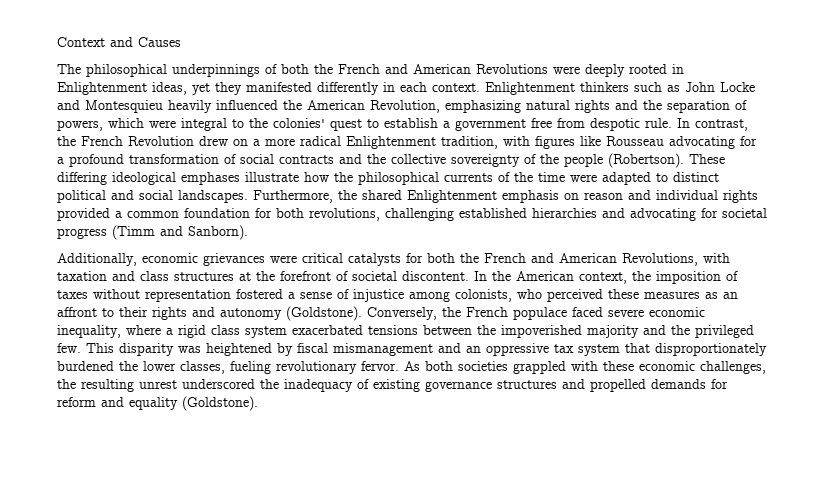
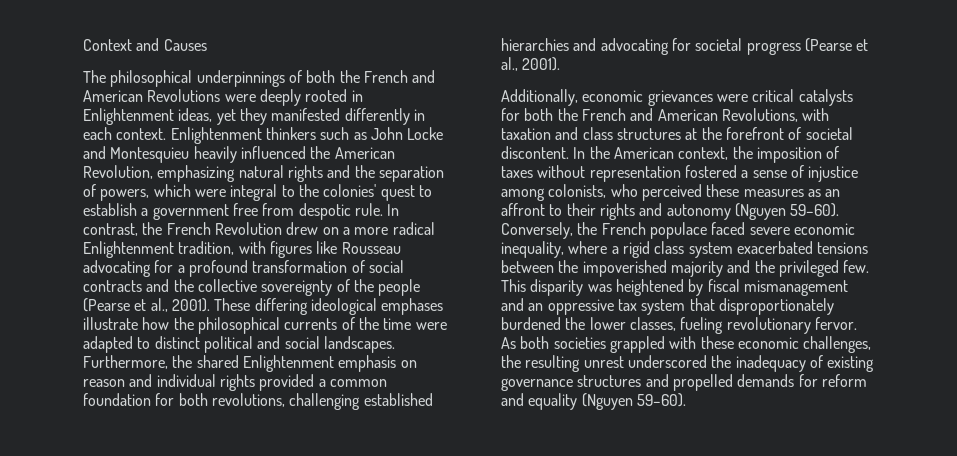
- In contrast, the French Revolution drew on a more radical Enlightenment tradition, with figures like Rousseau advocating for a profound transformation of social contracts and the collective sovereignty of the people (Robertson).
+ In contrast, the French Revolution drew on a more radical Enlightenment tradition, with figures like Rousseau advocating for a profound transformation of social contracts and the collective sovereignty of the people (Pearse et al., 2001).
- Furthermore, the shared Enlightenment emphasis on reason and individual rights provided a common foundation for both revolutions, challenging established hierarchies and advocating for societal progress (Timm and Sanborn).
+ Furthermore, the shared Enlightenment emphasis on reason and individual rights provided a common foundation for both revolutions, challenging established hierarchies and advocating for societal progress (Pearse et al., 2001).
- In the American context, the imposition of taxes without representation fostered a sense of injustice among colonists, who perceived these measures as an affront to their rights and autonomy (Goldstone).
+ In the American context, the imposition of taxes without representation fostered a sense of injustice among colonists, who perceived these measures as an affront to their rights and autonomy (Nguyen 59–60).
- As both societies grappled with these economic challenges, the resulting unrest underscored the inadequacy of existing governance structures and propelled demands for reform and equality (Goldstone).
+ As both societies grappled with these economic challenges, the resulting unrest underscored the inadequacy of existing governance structures and propelled demands for reform and equality (Nguyen 59–60).

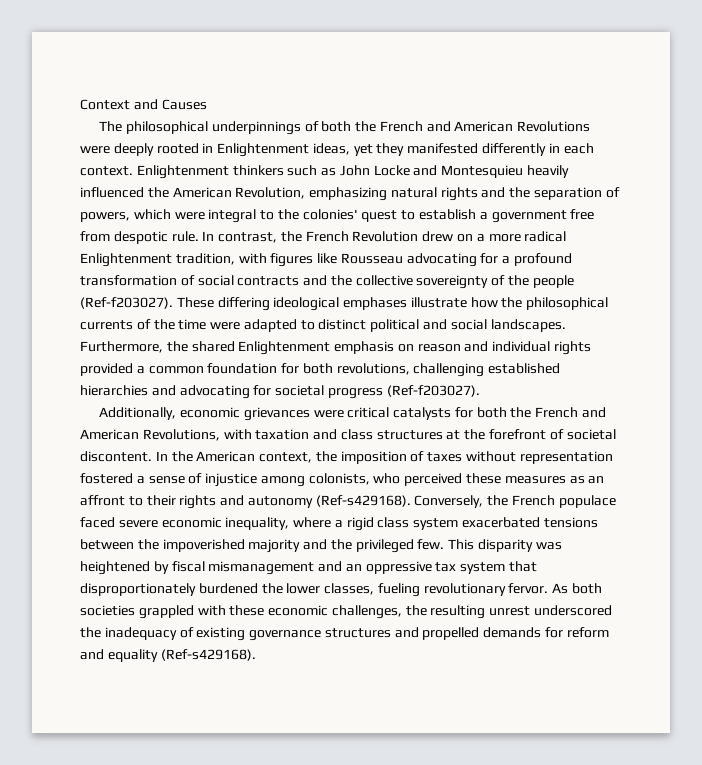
- In contrast, the French Revolution drew on a more radical Enlightenment tradition, with figures like Rousseau advocating for a profound transformation of social contracts and the collective sovereignty of the people (Pearse et al., 2001).
+ In contrast, the French Revolution drew on a more radical Enlightenment tradition, with figures like Rousseau advocating for a profound transformation of social contracts and the collective sovereignty of the people (Ref-f203027).
- Furthermore, the shared Enlightenment emphasis on reason and individual rights provided a common foundation for both revolutions, challenging established hierarchies and advocating for societal progress (Pearse et al., 2001).
+ Furthermore, the shared Enlightenment emphasis on reason and individual rights provided a common foundation for both revolutions, challenging established hierarchies and advocating for societal progress (Ref-f203027).
- In the American context, the imposition of taxes without representation fostered a sense of injustice among colonists, who perceived these measures as an affront to their rights and autonomy (Nguyen 59–60).
+ In the American context, the imposition of taxes without representation fostered a sense of injustice among colonists, who perceived these measures as an affront to their rights and autonomy (Ref-s429168).
- As both societies grappled with these economic challenges, the resulting unrest underscored the inadequacy of existing governance structures and propelled demands for reform and equality (Nguyen 59–60).
+ As both societies grappled with these economic challenges, the resulting unrest underscored the inadequacy of existing governance structures and propelled demands for reform and equality (Ref-s429168).

